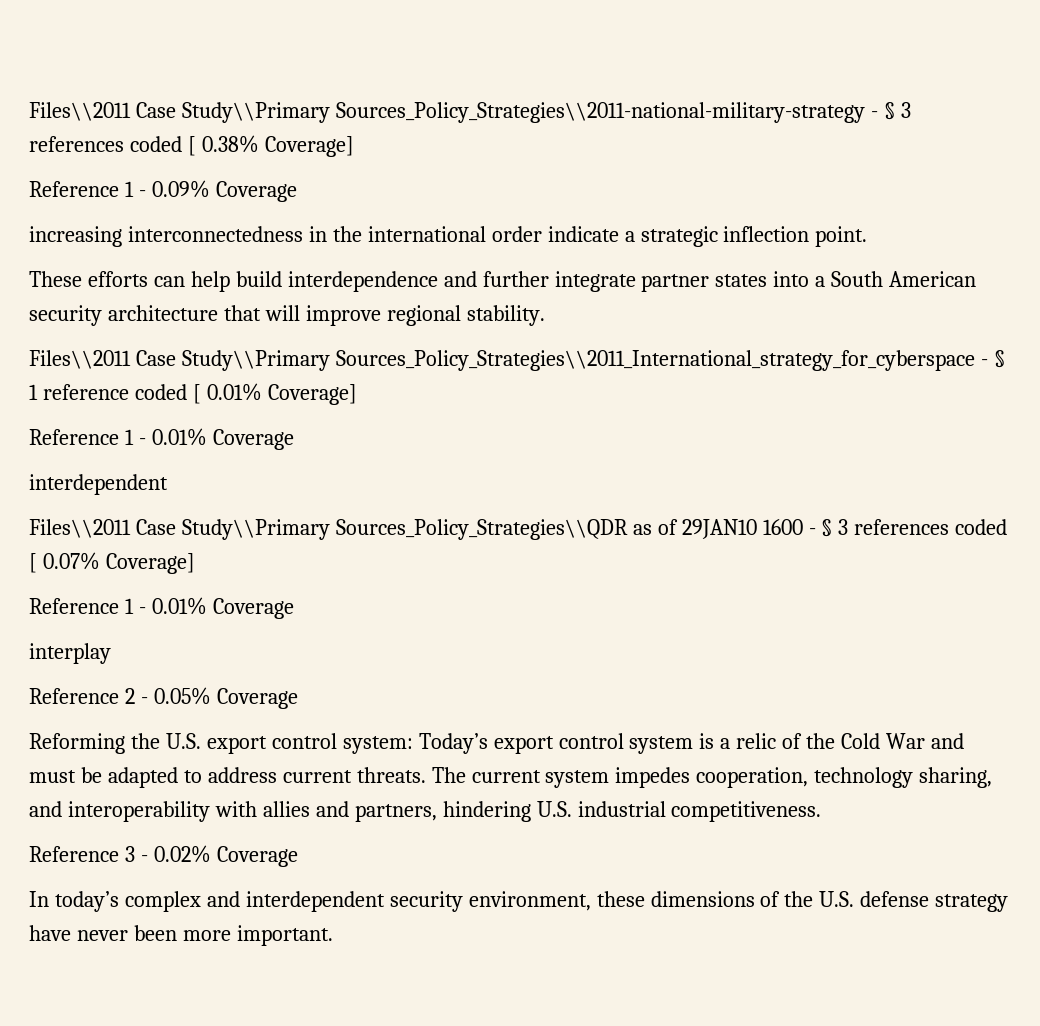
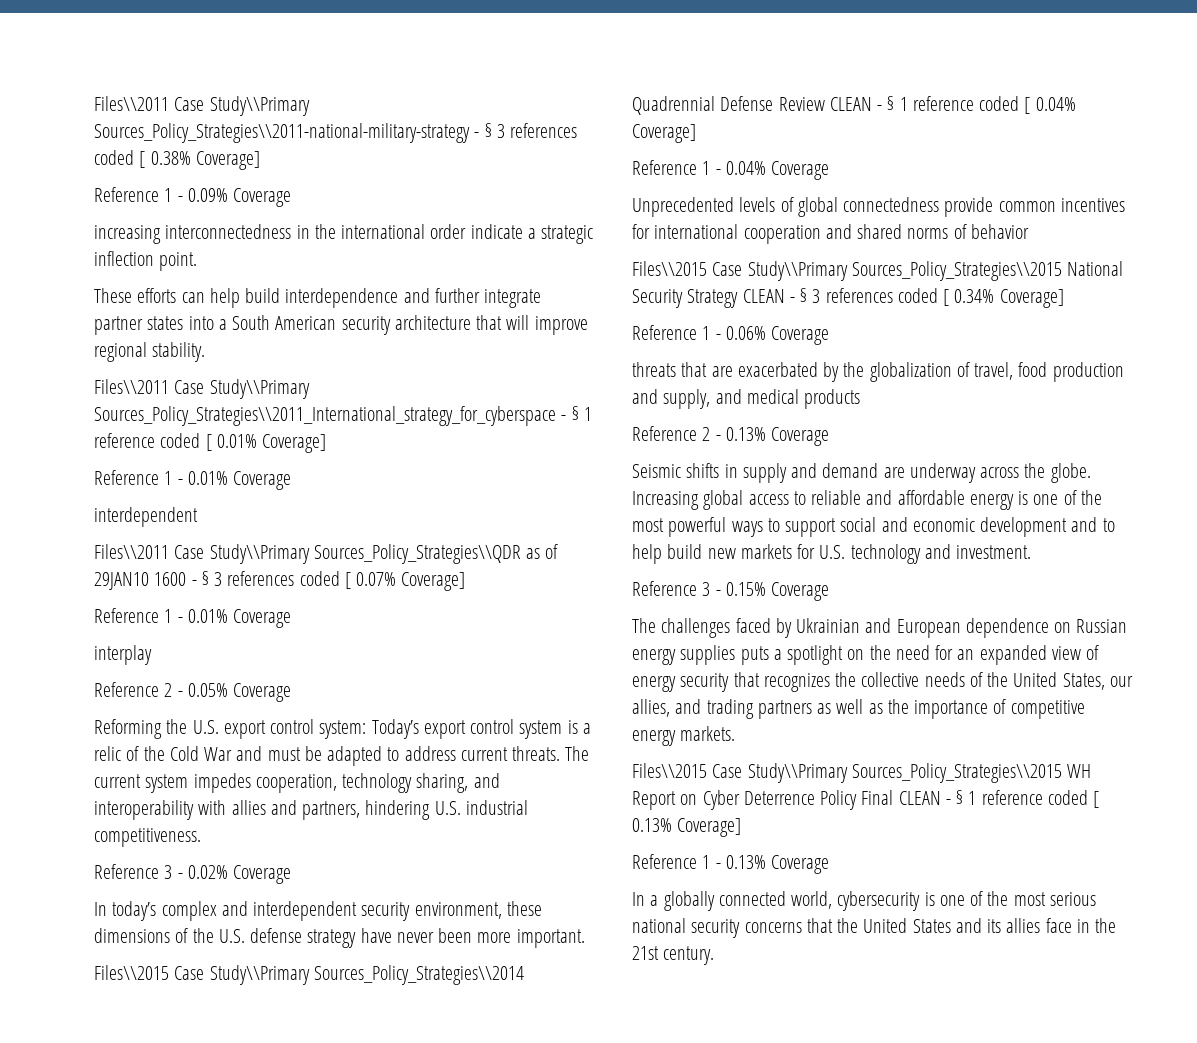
+ Files\\2015 Case Study\\Primary Sources_Policy_Strategies\\2014 Quadrennial Defense Review CLEAN - § 1 reference coded [ 0.04% Coverage]
+ Reference 1 - 0.04% Coverage
+ Unprecedented levels of global connectedness provide common incentives for international cooperation and shared norms of behavior
+ Files\\2015 Case Study\\Primary Sources_Policy_Strategies\\2015 National Security Strategy CLEAN - § 3 references coded [ 0.34% Coverage]
+ Reference 1 - 0.06% Coverage
+ threats that are exacerbated by the globalization of travel, food production and supply, and medical products
+ Reference 2 - 0.13% Coverage
+ Seismic shifts in supply and demand are underway across the globe. Increasing global access to reliable and affordable energy is one of the most powerful ways to support social and economic development and to help build new markets for U.S. technology and investment.
+ Reference 3 - 0.15% Coverage
+ The challenges faced by Ukrainian and European dependence on Russian energy supplies puts a spotlight on the need for an expanded view of energy security that recognizes the collective needs of the United States, our allies, and trading partners as well as the importance of competitive energy markets.
+ Files\\2015 Case Study\\Primary Sources_Policy_Strategies\\2015 WH Report on Cyber Deterrence Policy Final CLEAN - § 1 reference coded [ 0.13% Coverage]
+ Reference 1 - 0.13% Coverage
+ In a globally connected world, cybersecurity is one of the most serious national security concerns that the United States and its allies face in the 21st century.

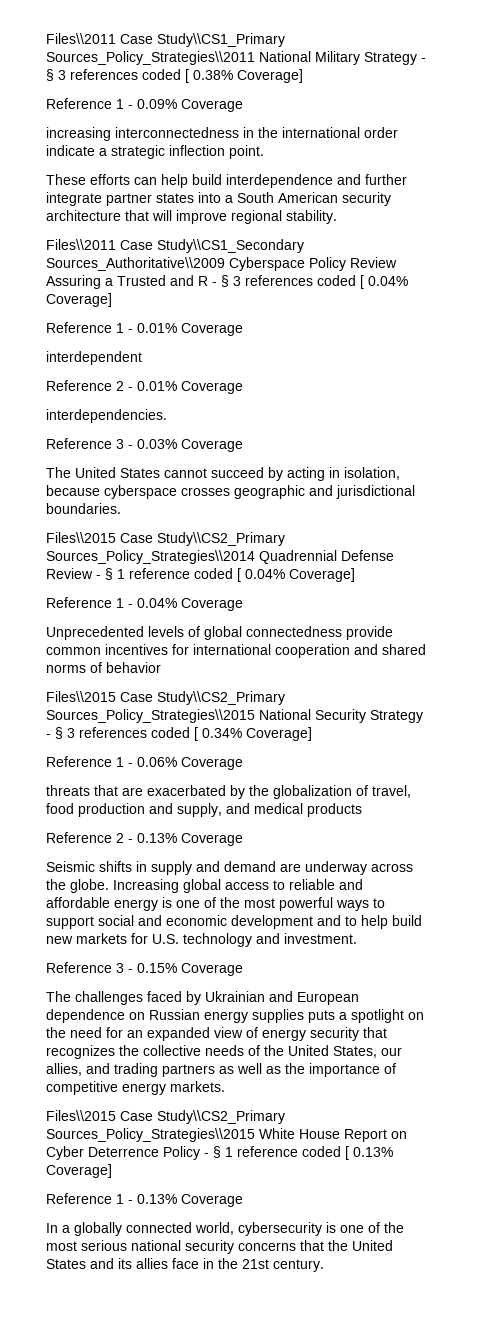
- Files\\2011 Case Study\\Primary Sources_Policy_Strategies\\2011-national-military-strategy - § 3 references coded [ 0.38% Coverage]
+ Files\\2011 Case Study\\CS1_Primary Sources_Policy_Strategies\\2011 National Military Strategy - § 3 references coded [ 0.38% Coverage]
- Files\\2011 Case Study\\Primary Sources_Policy_Strategies\\2011_International_strategy_for_cyberspace - § 1 reference coded [ 0.01% Coverage]
+ Files\\2011 Case Study\\CS1_Secondary Sources_Authoritative\\2009 Cyberspace Policy Review Assuring a Trusted and R - § 3 references coded [ 0.04% Coverage]
- Files\\2011 Case Study\\Primary Sources_Policy_Strategies\\QDR as of 29JAN10 1600 - § 3 references coded [ 0.07% Coverage]
- Reference 1 - 0.01% Coverage
- interplay
- Reference 2 - 0.05% Coverage
- Reforming the U.S. export control system: Today’s export control system is a relic of the Cold War and must be adapted to address current threats. The current system impedes cooperation, technology sharing, and interoperability with allies and partners, hindering U.S. industrial competitiveness.
- Reference 3 - 0.02% Coverage
- In today’s complex and interdependent security environment, these dimensions of the U.S. defense strategy have never been more important.
- Files\\2015 Case Study\\Primary Sources_Policy_Strategies\\2014 Quadrennial Defense Review CLEAN - § 1 reference coded [ 0.04% Coverage]
+ Reference 2 - 0.01% Coverage
+ interdependencies.
+ Reference 3 - 0.03% Coverage
+ The United States cannot succeed by acting in isolation, because cyberspace crosses geographic and jurisdictional boundaries.
+ Files\\2015 Case Study\\CS2_Primary Sources_Policy_Strategies\\2014 Quadrennial Defense Review - § 1 reference coded [ 0.04% Coverage]
- Files\\2015 Case Study\\Primary Sources_Policy_Strategies\\2015 National Security Strategy CLEAN - § 3 references coded [ 0.34% Coverage]
+ Files\\2015 Case Study\\CS2_Primary Sources_Policy_Strategies\\2015 National Security Strategy - § 3 references coded [ 0.34% Coverage]
- Files\\2015 Case Study\\Primary Sources_Policy_Strategies\\2015 WH Report on Cyber Deterrence Policy Final CLEAN - § 1 reference coded [ 0.13% Coverage]
+ Files\\2015 Case Study\\CS2_Primary Sources_Policy_Strategies\\2015 White House Report on Cyber Deterrence Policy - § 1 reference coded [ 0.13% Coverage]

